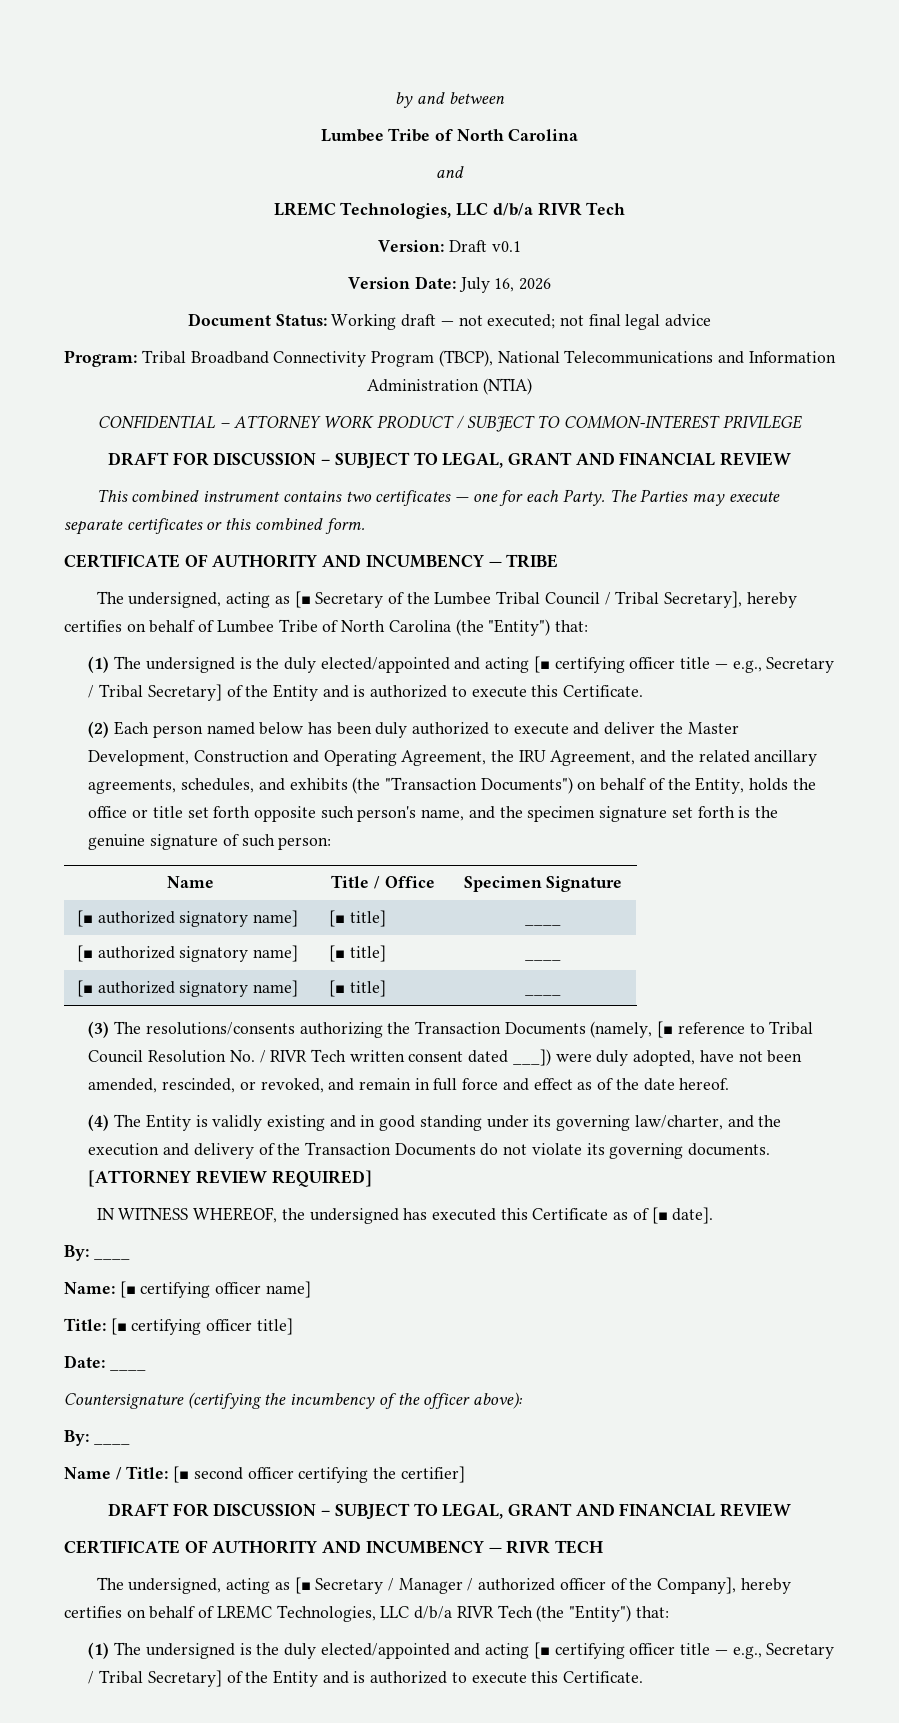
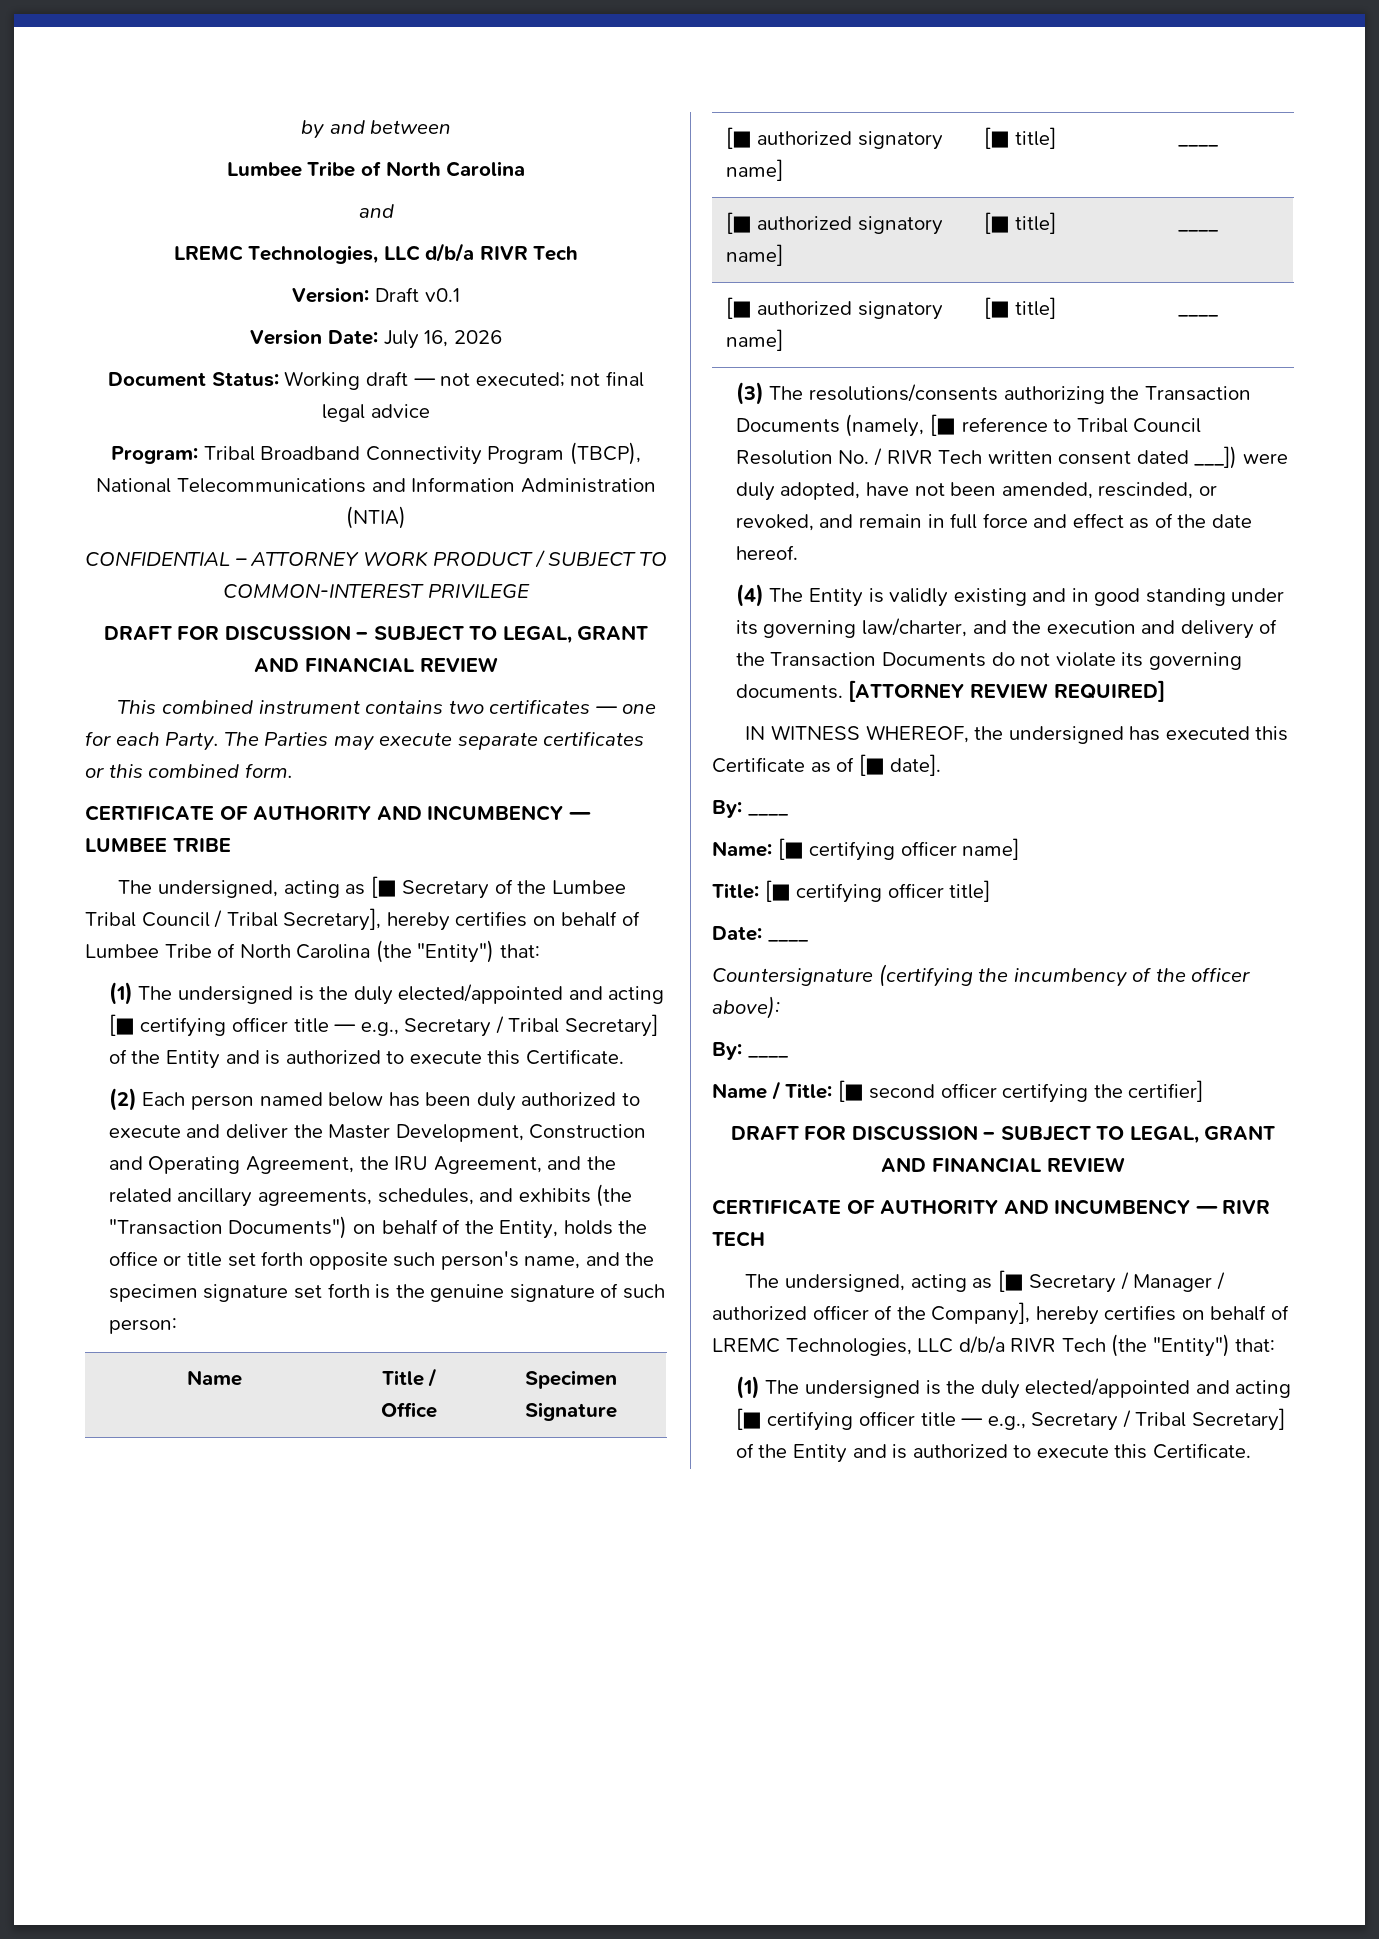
- CERTIFICATE OF AUTHORITY AND INCUMBENCY — TRIBE
+ CERTIFICATE OF AUTHORITY AND INCUMBENCY — LUMBEE TRIBE

